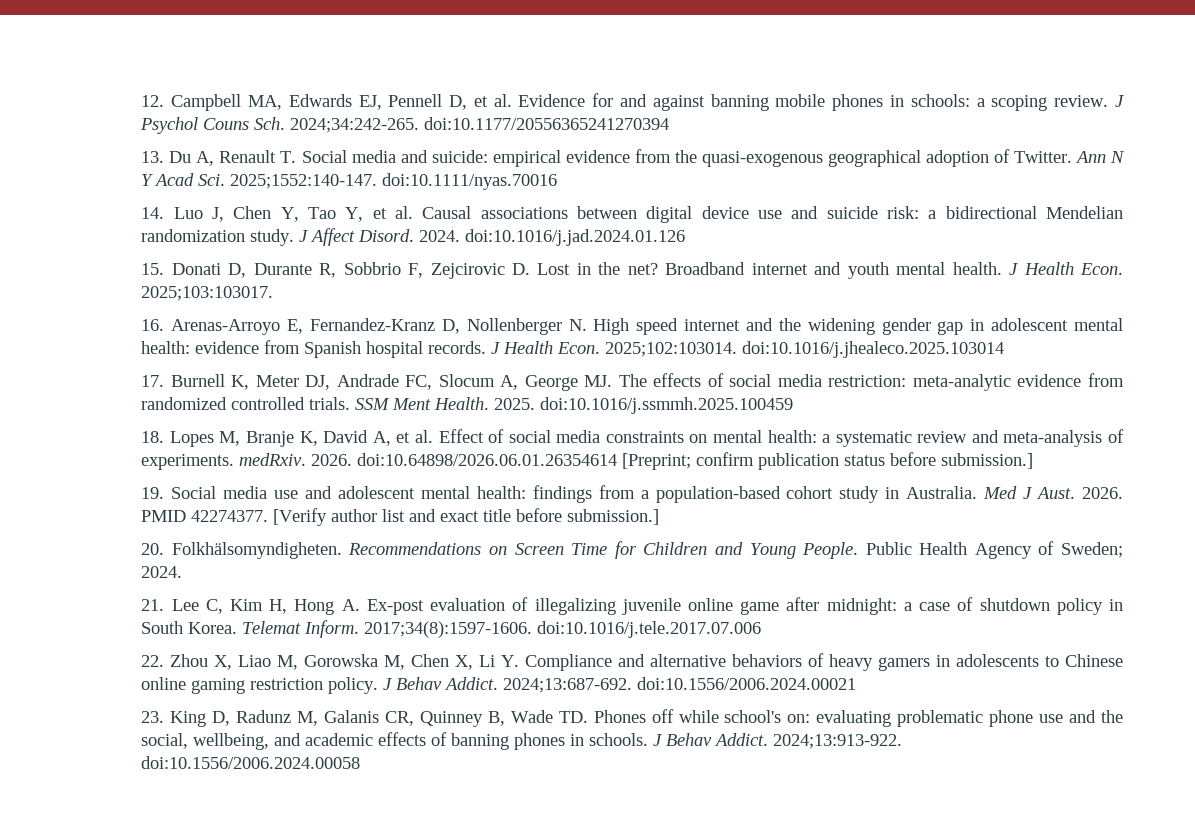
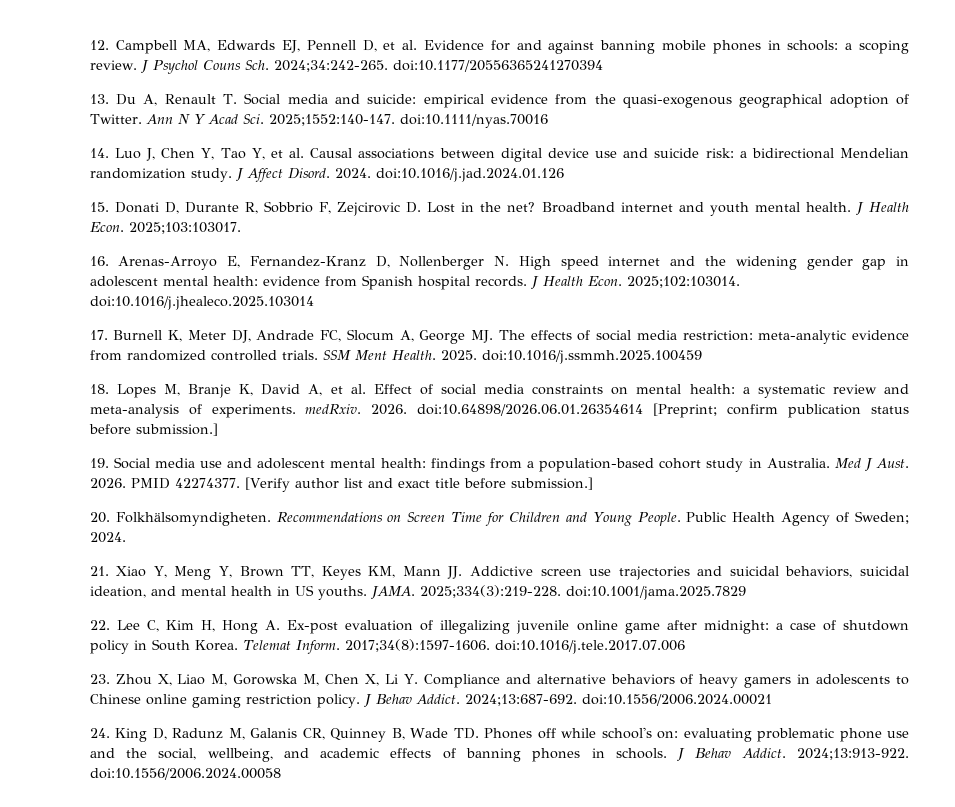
- 21. Lee C, Kim H, Hong A. Ex-post evaluation of illegalizing juvenile online game after midnight: a case of shutdown policy in South Korea.
+ 21. Xiao Y, Meng Y, Brown TT, Keyes KM, Mann JJ. Addictive screen use trajectories and suicidal behaviors, suicidal ideation, and mental health in US youths. JAMA. 2025;334(3):219-228. doi:10.1001/jama.2025.7829
+ 22. Lee C, Kim H, Hong A. Ex-post evaluation of illegalizing juvenile online game after midnight: a case of shutdown policy in South Korea.
- 22. Zhou X, Liao M, Gorowska M, Chen X, Li Y. Compliance and alternative behaviors of heavy gamers in adolescents to Chinese online gaming restriction policy.
+ 23. Zhou X, Liao M, Gorowska M, Chen X, Li Y. Compliance and alternative behaviors of heavy gamers in adolescents to Chinese online gaming restriction policy.
- 23. King D, Radunz M, Galanis CR, Quinney B, Wade TD. Phones off while school's on: evaluating problematic phone use and the social, wellbeing, and academic effects of banning phones in schools.
+ 24. King D, Radunz M, Galanis CR, Quinney B, Wade TD. Phones off while school's on: evaluating problematic phone use and the social, wellbeing, and academic effects of banning phones in schools.

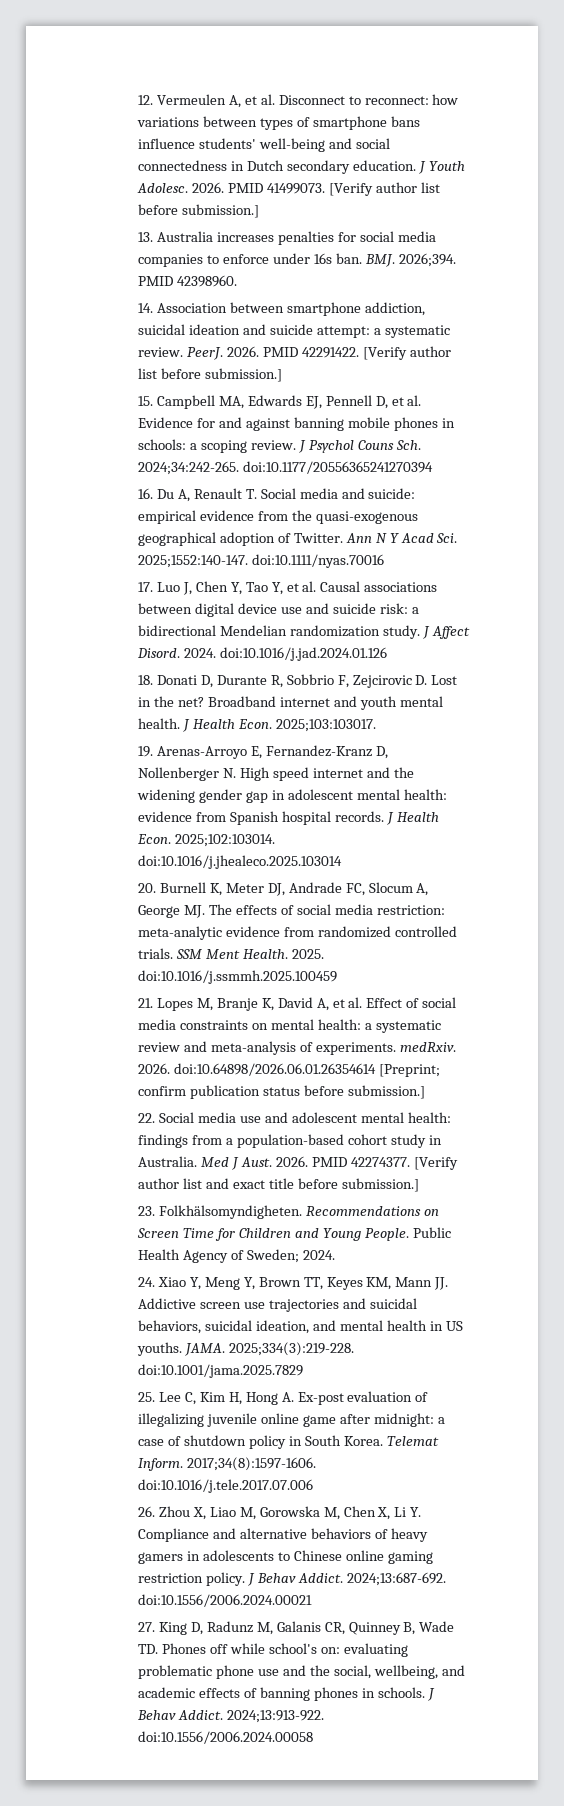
- 12. Campbell MA, Edwards EJ, Pennell D, et al. Evidence for and against banning mobile phones in schools: a scoping review.
+ 12. Vermeulen A, et al. Disconnect to reconnect: how variations between types of smartphone bans influence students' well-being and social connectedness in Dutch secondary education. J Youth Adolesc. 2026. PMID 41499073. [Verify author list before submission.]
+ 13. Australia increases penalties for social media companies to enforce under 16s ban. BMJ. 2026;394. PMID 42398960.
+ 14. Association between smartphone addiction, suicidal ideation and suicide attempt: a systematic review. PeerJ. 2026. PMID 42291422. [Verify author list before submission.]
+ 15. Campbell MA, Edwards EJ, Pennell D, et al. Evidence for and against banning mobile phones in schools: a scoping review.
- 13. Du A, Renault T. Social media and suicide: empirical evidence from the quasi-exogenous geographical adoption of Twitter.
+ 16. Du A, Renault T. Social media and suicide: empirical evidence from the quasi-exogenous geographical adoption of Twitter.
- 14. Luo J, Chen Y, Tao Y, et al. Causal associations between digital device use and suicide risk: a bidirectional Mendelian randomization study.
+ 17. Luo J, Chen Y, Tao Y, et al. Causal associations between digital device use and suicide risk: a bidirectional Mendelian randomization study.
- 15. Donati D, Durante R, Sobbrio F, Zejcirovic D. Lost in the net?
+ 18. Donati D, Durante R, Sobbrio F, Zejcirovic D. Lost in the net?
- 16. Arenas-Arroyo E, Fernandez-Kranz D, Nollenberger N. High speed internet and the widening gender gap in adolescent mental health: evidence from Spanish hospital records.
+ 19. Arenas-Arroyo E, Fernandez-Kranz D, Nollenberger N. High speed internet and the widening gender gap in adolescent mental health: evidence from Spanish hospital records.
- 17. Burnell K, Meter DJ, Andrade FC, Slocum A, George MJ. The effects of social media restriction: meta-analytic evidence from randomized controlled trials.
+ 20. Burnell K, Meter DJ, Andrade FC, Slocum A, George MJ. The effects of social media restriction: meta-analytic evidence from randomized controlled trials.
- 18. Lopes M, Branje K, David A, et al. Effect of social media constraints on mental health: a systematic review and meta-analysis of experiments. medRxiv.
+ 21. Lopes M, Branje K, David A, et al. Effect of social media constraints on mental health: a systematic review and meta-analysis of experiments. medRxiv.
- 19. Social media use and adolescent mental health: findings from a population-based cohort study in Australia.
+ 22. Social media use and adolescent mental health: findings from a population-based cohort study in Australia.
- 20. Folkhälsomyndigheten.
+ 23. Folkhälsomyndigheten.
- 21. Xiao Y, Meng Y, Brown TT, Keyes KM, Mann JJ. Addictive screen use trajectories and suicidal behaviors, suicidal ideation, and mental health in US youths.
+ 24. Xiao Y, Meng Y, Brown TT, Keyes KM, Mann JJ. Addictive screen use trajectories and suicidal behaviors, suicidal ideation, and mental health in US youths.
- 22. Lee C, Kim H, Hong A. Ex-post evaluation of illegalizing juvenile online game after midnight: a case of shutdown policy in South Korea.
+ 25. Lee C, Kim H, Hong A. Ex-post evaluation of illegalizing juvenile online game after midnight: a case of shutdown policy in South Korea.
- 23. Zhou X, Liao M, Gorowska M, Chen X, Li Y. Compliance and alternative behaviors of heavy gamers in adolescents to Chinese online gaming restriction policy.
+ 26. Zhou X, Liao M, Gorowska M, Chen X, Li Y. Compliance and alternative behaviors of heavy gamers in adolescents to Chinese online gaming restriction policy.
- 24. King D, Radunz M, Galanis CR, Quinney B, Wade TD. Phones off while school's on: evaluating problematic phone use and the social, wellbeing, and academic effects of banning phones in schools.
+ 27. King D, Radunz M, Galanis CR, Quinney B, Wade TD. Phones off while school's on: evaluating problematic phone use and the social, wellbeing, and academic effects of banning phones in schools.

